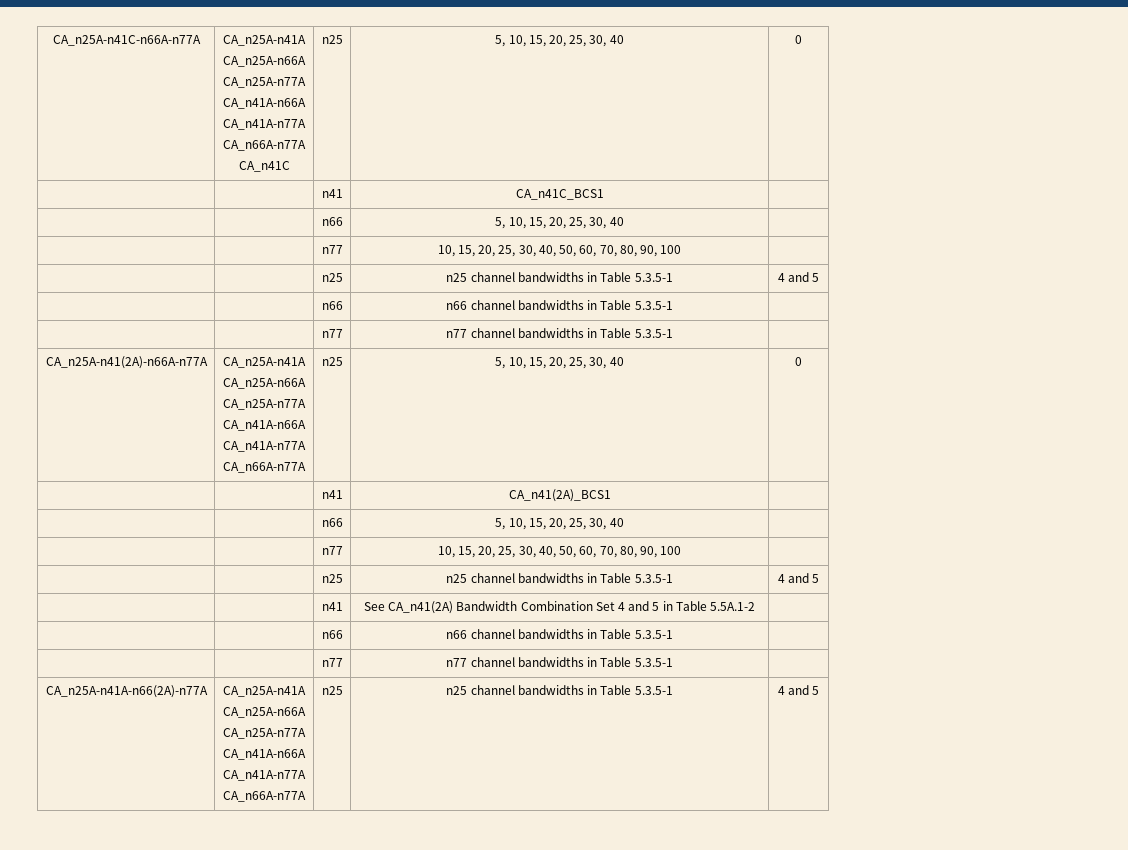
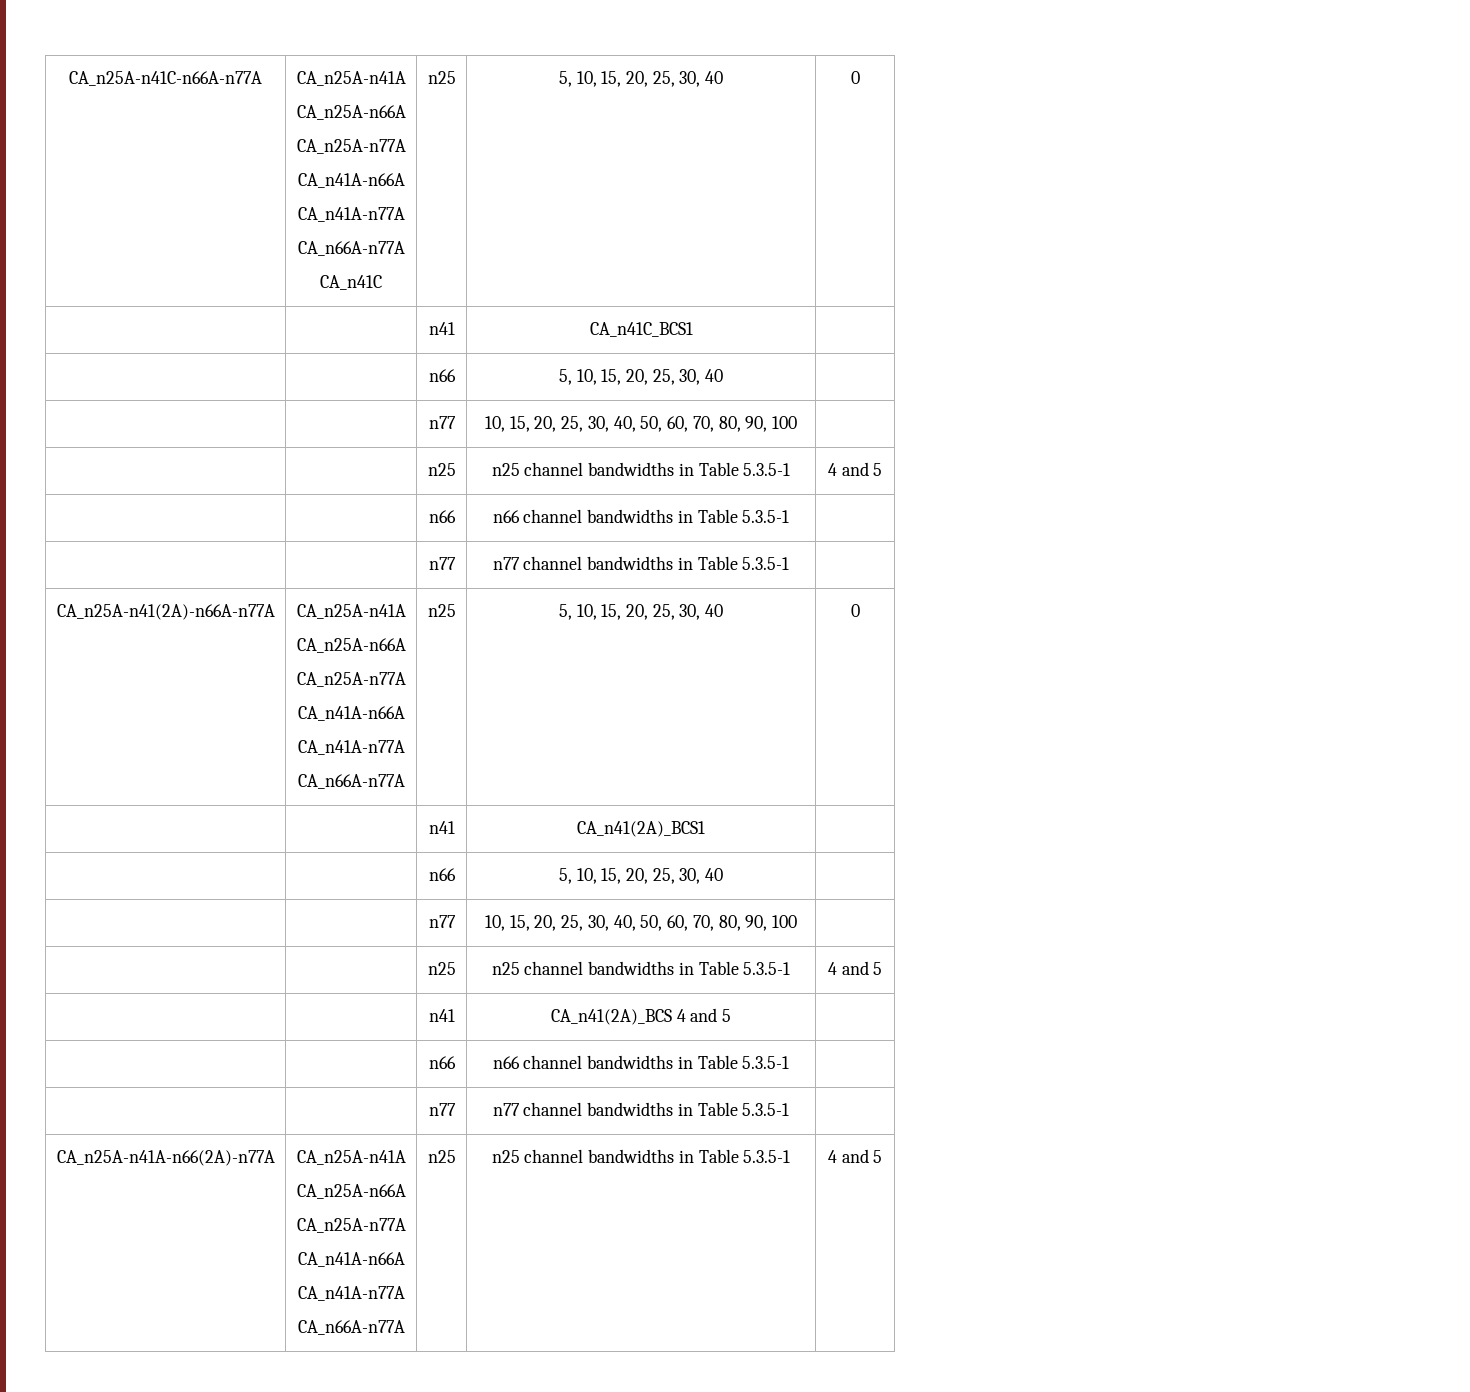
- | | n41 | See CA_n41(2A) Bandwidth Combination Set 4 and 5 in Table 5.5A.1-2 |
+ | | n41 | CA_n41(2A)_BCS 4 and 5 |

